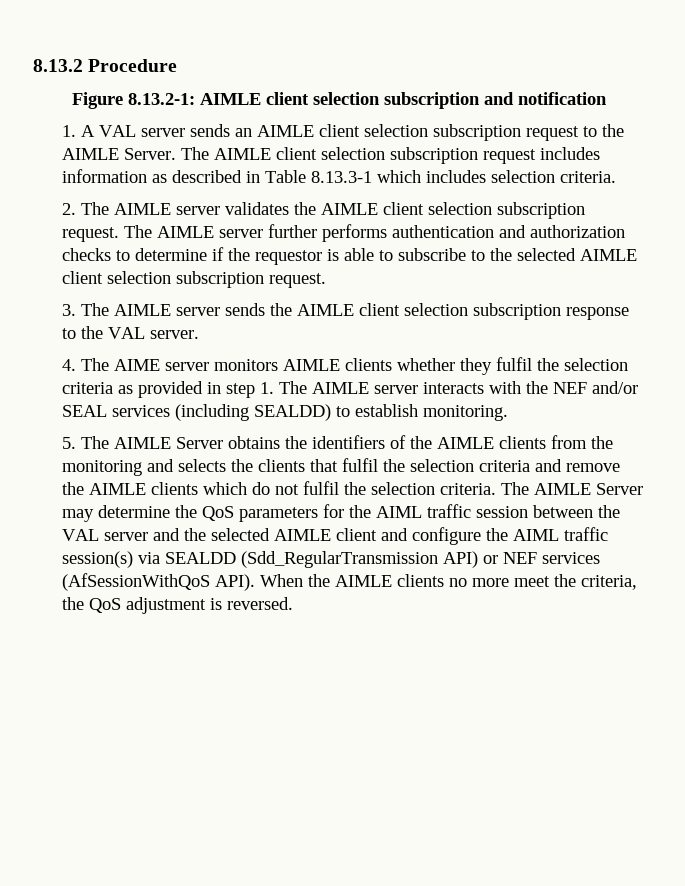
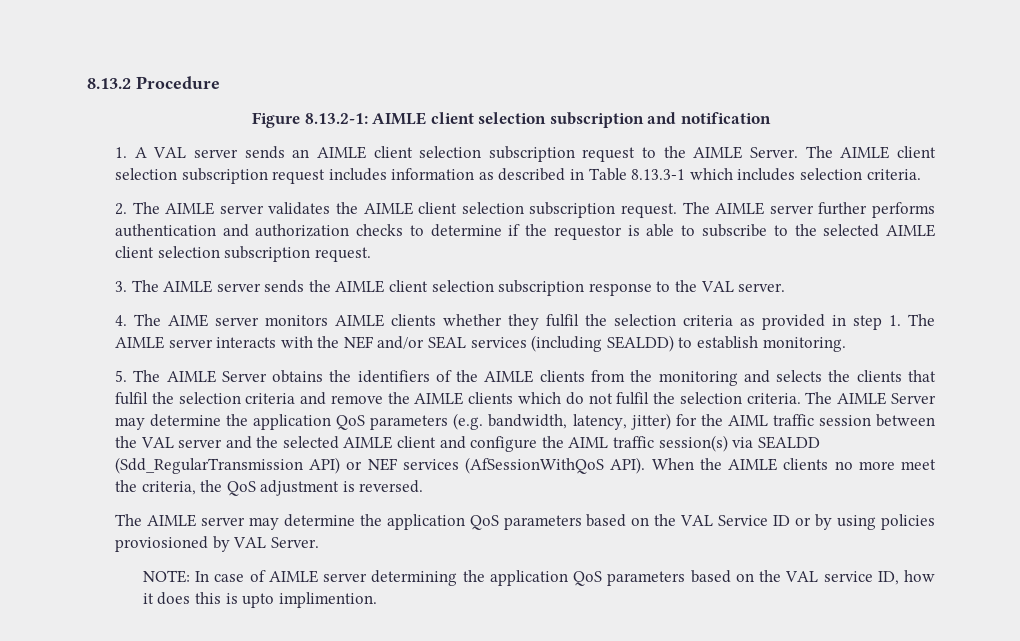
- The AIMLE Server may determine the QoS parameters for the AIML traffic session between the VAL server and the selected AIMLE client and configure the AIML traffic session(s) via SEALDD (Sdd_RegularTransmission API) or NEF services (AfSessionWithQoS API).
+ The AIMLE Server may determine the application QoS parameters (e.g. bandwidth, latency, jitter) for the AIML traffic session between the VAL server and the selected AIMLE client and configure the AIML traffic session(s) via SEALDD (Sdd_RegularTransmission API) or NEF services (AfSessionWithQoS API).
+ The AIMLE server may determine the application QoS parameters based on the VAL Service ID or by using policies proviosioned by VAL Server.
+ NOTE: In case of AIMLE server determining the application QoS parameters based on the VAL service ID, how it does this is upto implimention.

